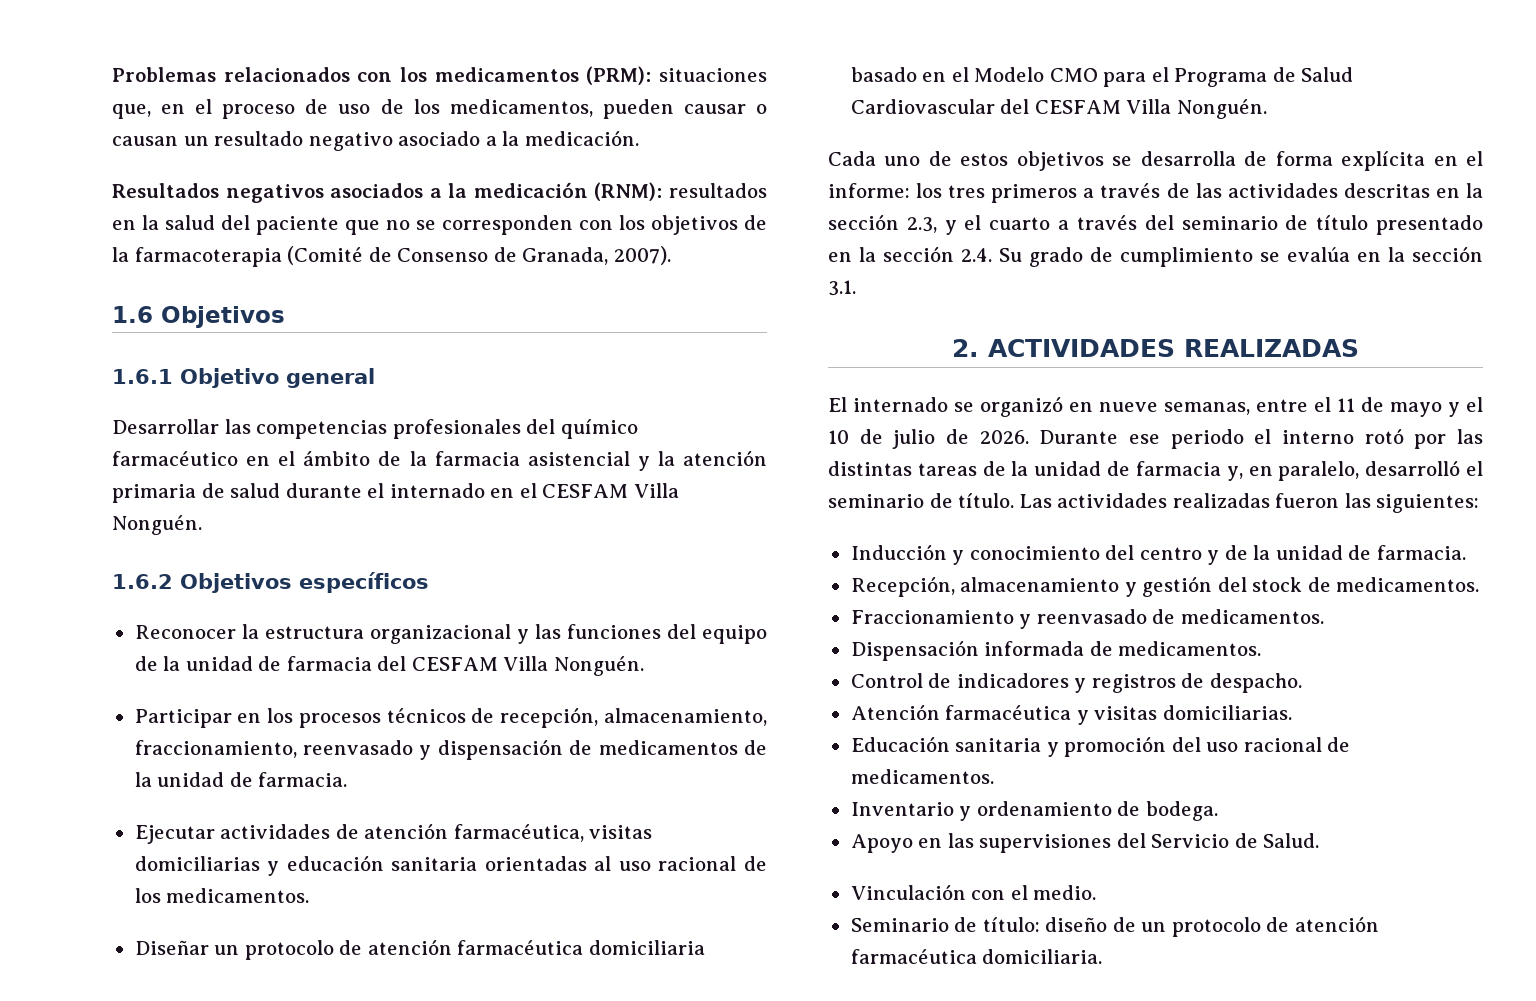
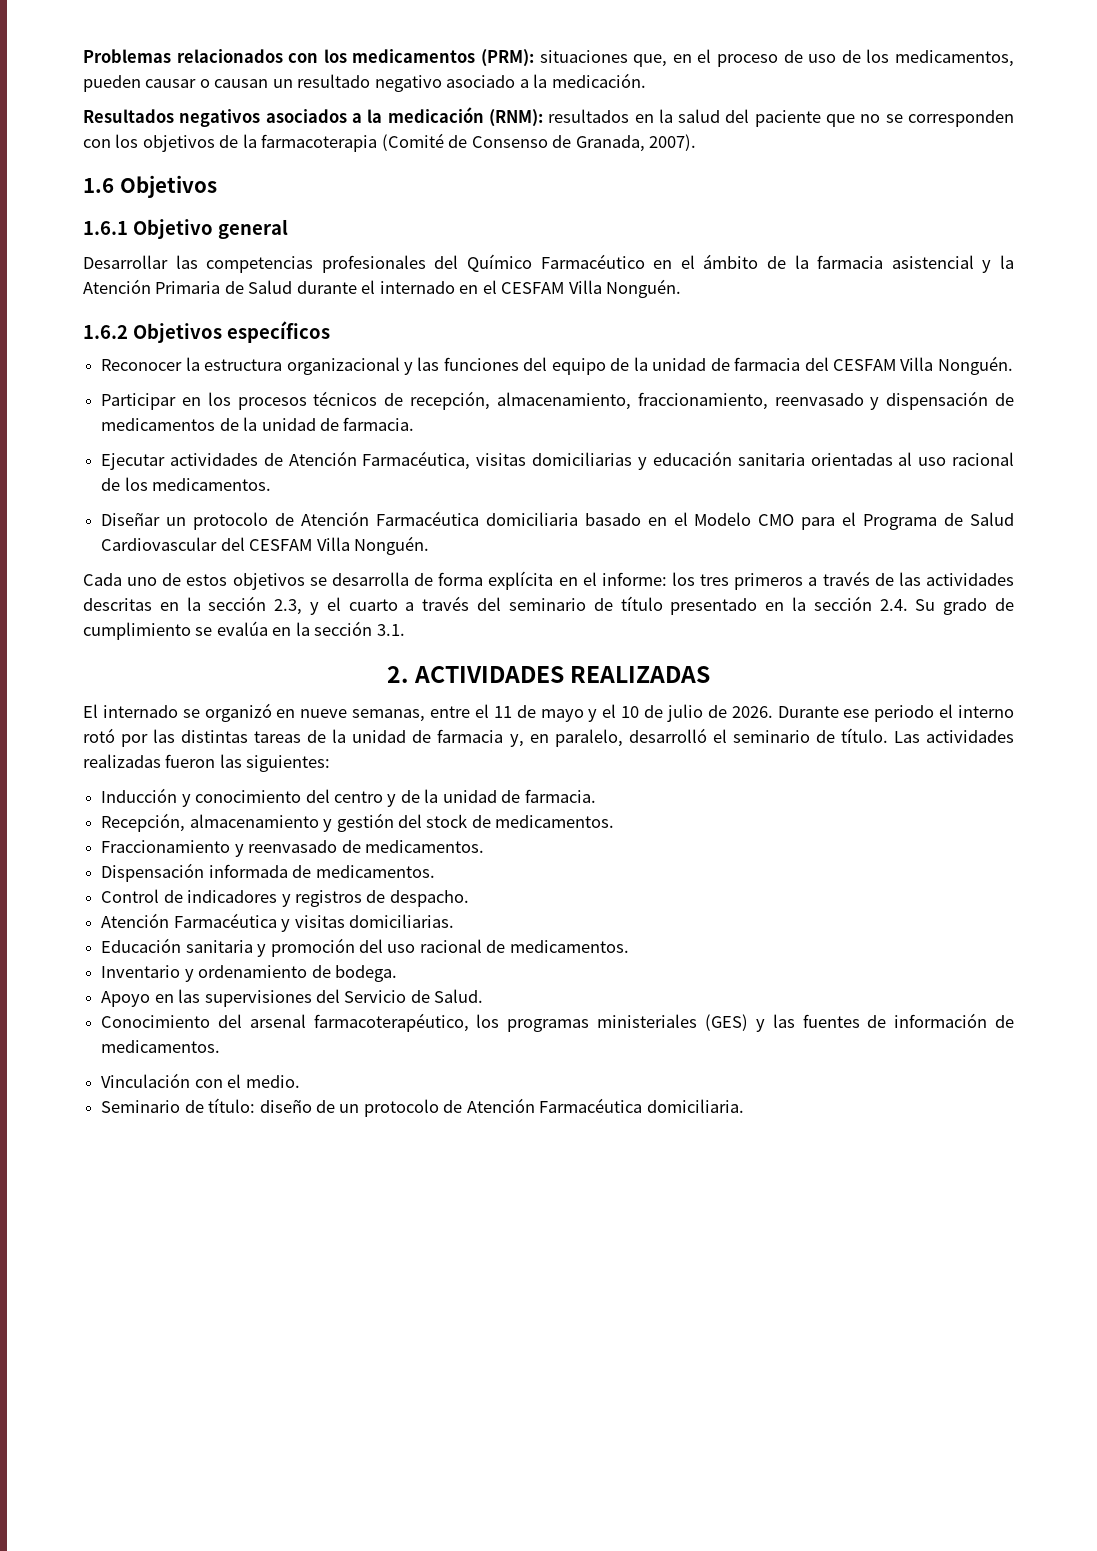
- Desarrollar las competencias profesionales del químico farmacéutico en el ámbito de la farmacia asistencial y la atención primaria de salud durante el internado en el CESFAM Villa Nonguén.
+ Desarrollar las competencias profesionales del Químico Farmacéutico en el ámbito de la farmacia asistencial y la Atención Primaria de Salud durante el internado en el CESFAM Villa Nonguén.
- Ejecutar actividades de atención farmacéutica, visitas domiciliarias y educación sanitaria orientadas al uso racional de los medicamentos.
+ Ejecutar actividades de Atención Farmacéutica, visitas domiciliarias y educación sanitaria orientadas al uso racional de los medicamentos.
- Diseñar un protocolo de atención farmacéutica domiciliaria basado en el Modelo CMO para el Programa de Salud Cardiovascular del CESFAM Villa Nonguén.
+ Diseñar un protocolo de Atención Farmacéutica domiciliaria basado en el Modelo CMO para el Programa de Salud Cardiovascular del CESFAM Villa Nonguén.
- Atención farmacéutica y visitas domiciliarias.
+ Atención Farmacéutica y visitas domiciliarias.
+ Conocimiento del arsenal farmacoterapéutico, los programas ministeriales (GES) y las fuentes de información de medicamentos.
- Seminario de título: diseño de un protocolo de atención farmacéutica domiciliaria.
+ Seminario de título: diseño de un protocolo de Atención Farmacéutica domiciliaria.

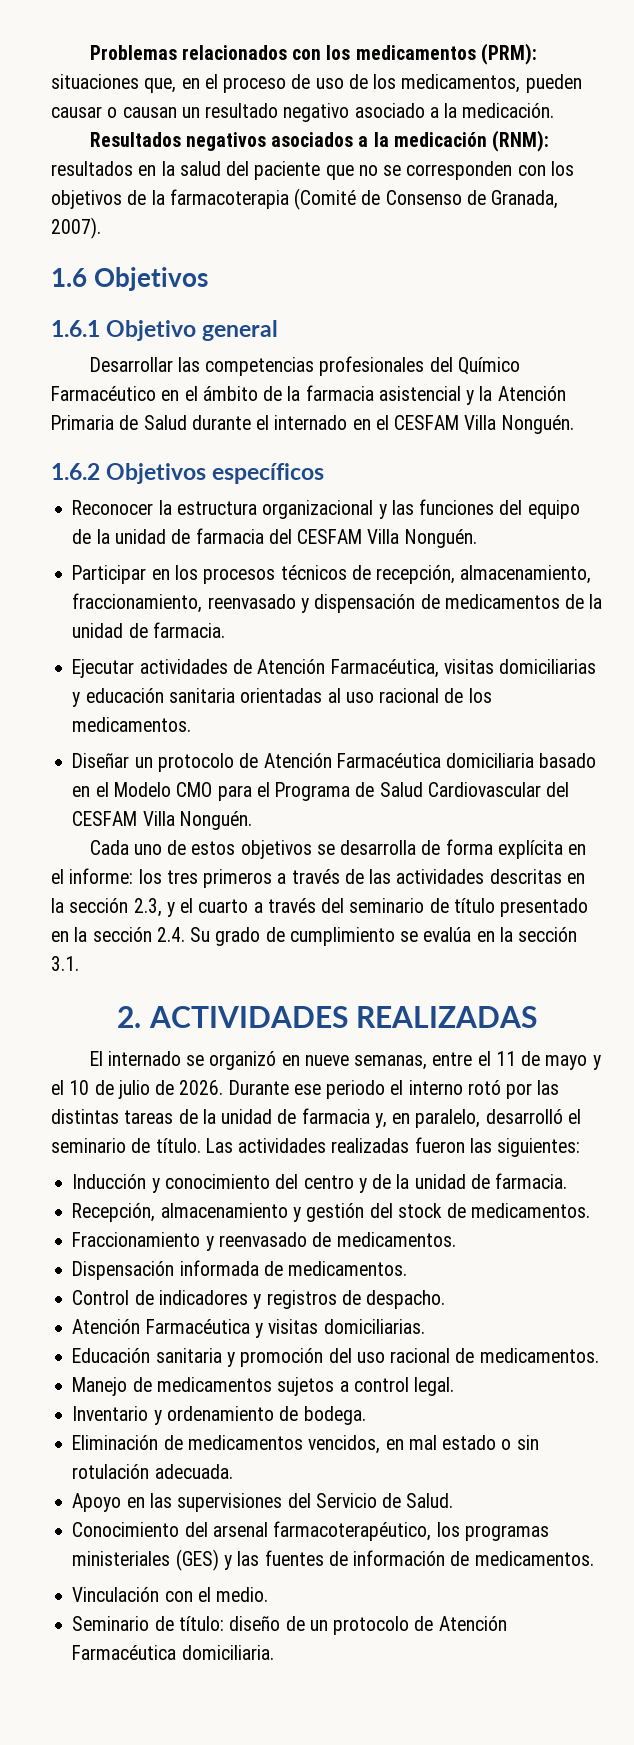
+ Manejo de medicamentos sujetos a control legal.
+ Eliminación de medicamentos vencidos, en mal estado o sin rotulación adecuada.

